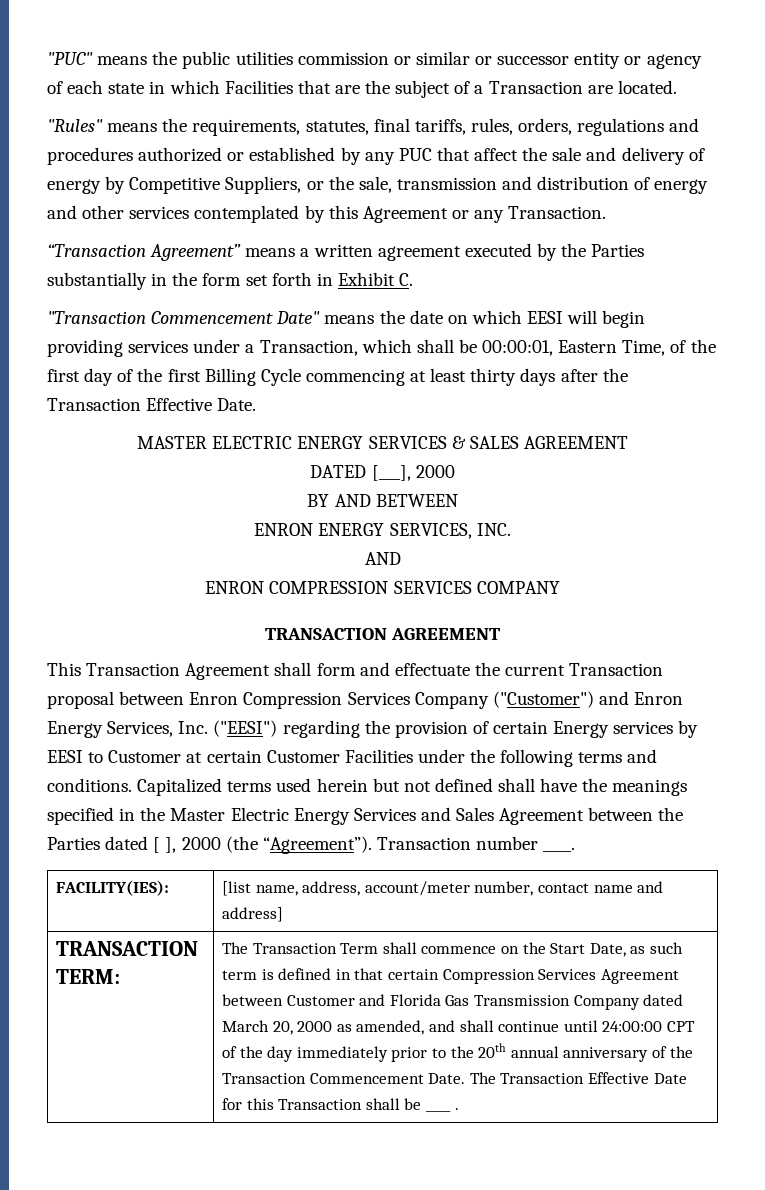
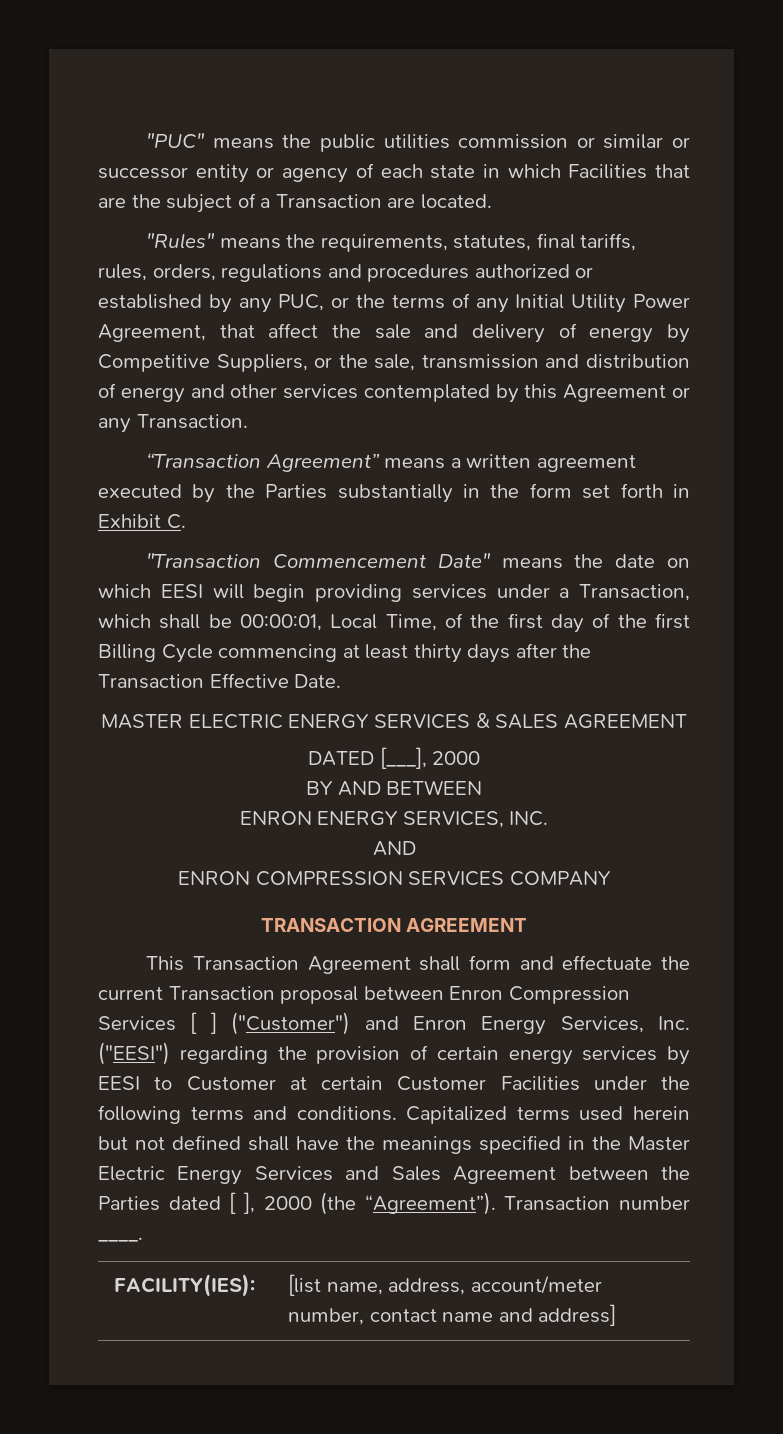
- "Rules" means the requirements, statutes, final tariffs, rules, orders, regulations and procedures authorized or established by any PUC that affect the sale and delivery of energy by Competitive Suppliers, or the sale, transmission and distribution of energy and other services contemplated by this Agreement or any Transaction.
+ "Rules" means the requirements, statutes, final tariffs, rules, orders, regulations and procedures authorized or established by any PUC, or the terms of any Initial Utility Power Agreement, that affect the sale and delivery of energy by Competitive Suppliers, or the sale, transmission and distribution of energy and other services contemplated by this Agreement or any Transaction.
- "Transaction Commencement Date" means the date on which EESI will begin providing services under a Transaction, which shall be 00:00:01, Eastern Time, of the first day of the first Billing Cycle commencing at least thirty days after the Transaction Effective Date.
+ "Transaction Commencement Date" means the date on which EESI will begin providing services under a Transaction, which shall be 00:00:01, Local Time, of the first day of the first Billing Cycle commencing at least thirty days after the Transaction Effective Date.
- This Transaction Agreement shall form and effectuate the current Transaction proposal between Enron Compression Services Company ("Customer") and Enron Energy Services, Inc. ("EESI") regarding the provision of certain Energy services by EESI to Customer at certain Customer Facilities under the following terms and conditions.
+ This Transaction Agreement shall form and effectuate the current Transaction proposal between Enron Compression Services [ ] ("Customer") and Enron Energy Services, Inc. ("EESI") regarding the provision of certain energy services by EESI to Customer at certain Customer Facilities under the following terms and conditions.
- TRANSACTION TERM: | The Transaction Term shall commence on the Start Date, as such term is defined in that certain Compression Services Agreement between Customer and Florida Gas Transmission Company dated March 20, 2000 as amended, and shall continue until 24:00:00 CPT of the day immediately prior to the 20th annual anniversary of the Transaction Commencement Date. The Transaction Effective Date for this Transaction shall be ____ .

